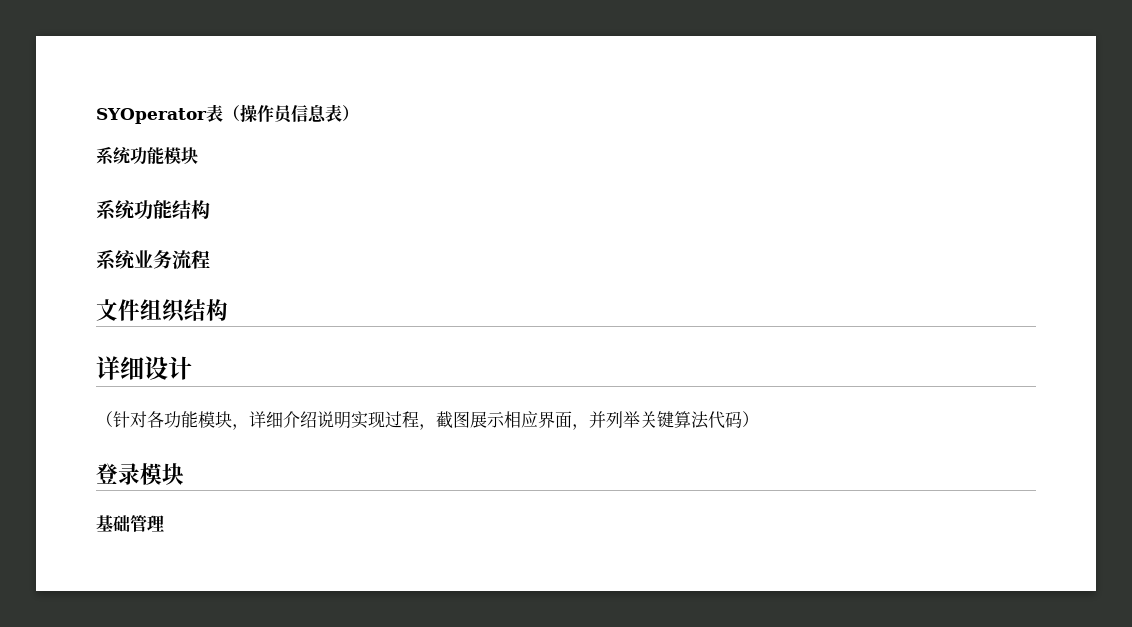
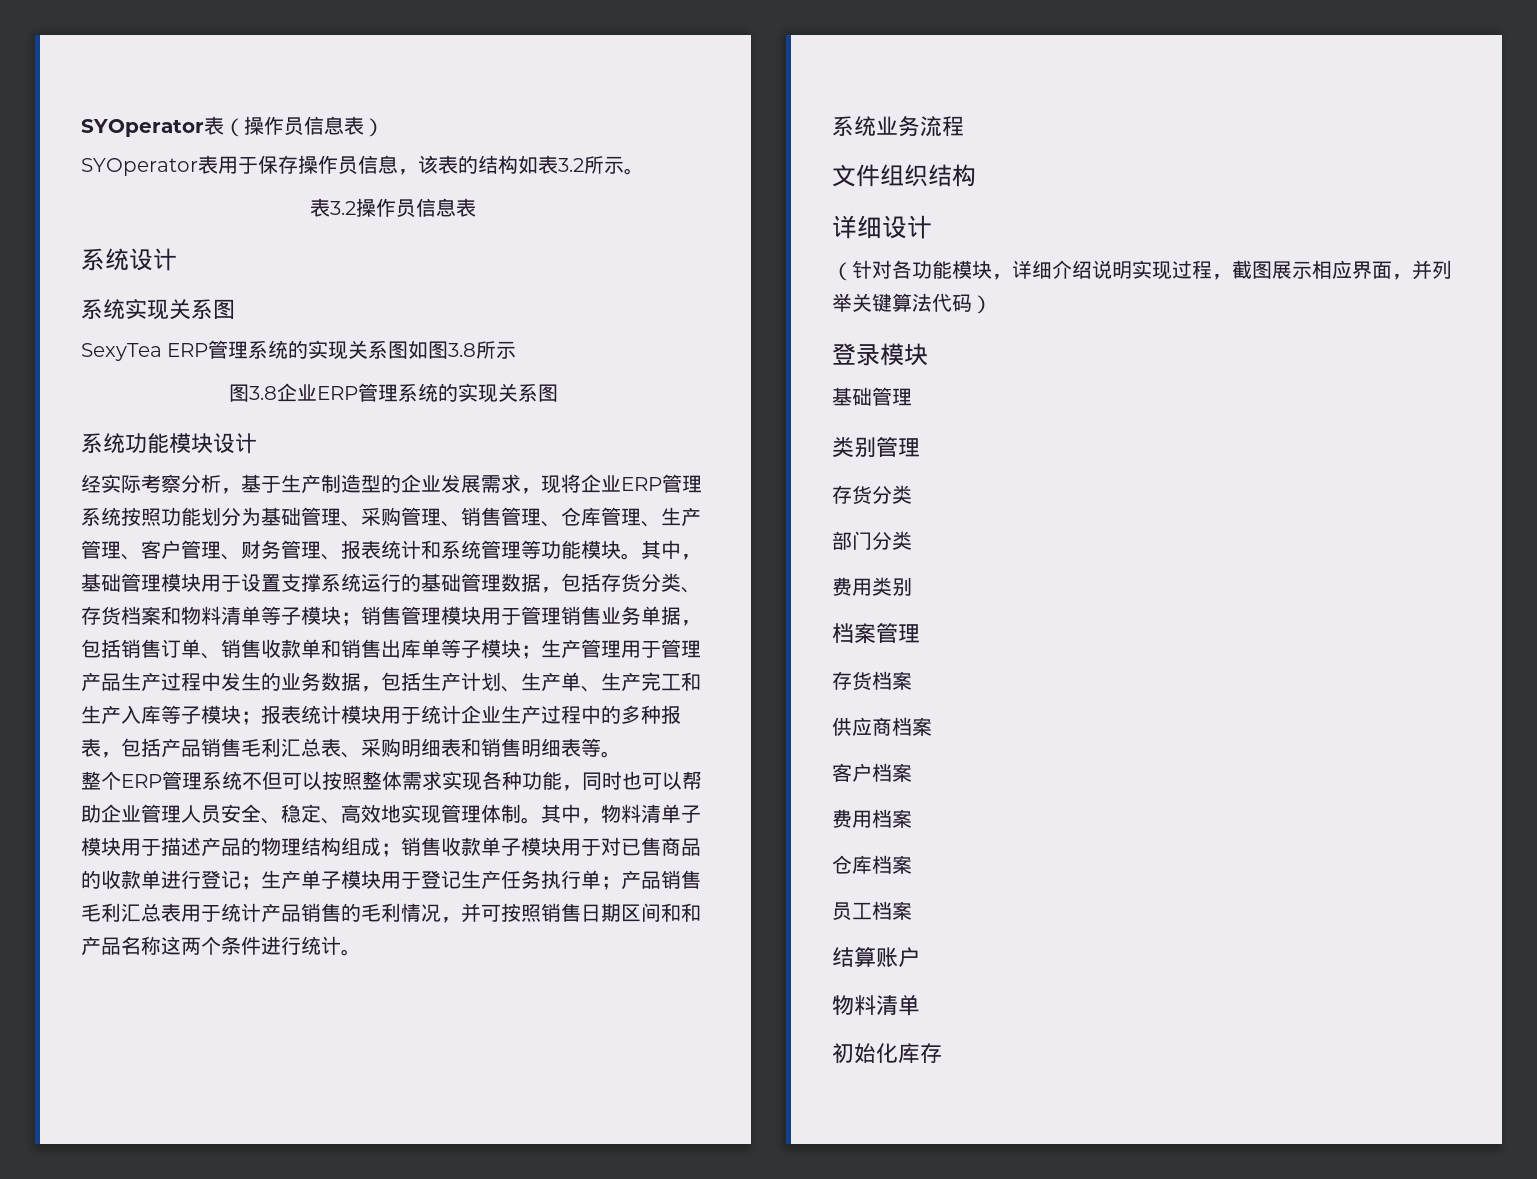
- 系统功能模块
- 系统功能结构
+ SYOperator表用于保存操作员信息，该表的结构如表3.2所示。
+ 表3.2操作员信息表
+ 系统设计
+ 系统实现关系图
+ SexyTea ERP管理系统的实现关系图如图3.8所示
+ 图3.8企业ERP管理系统的实现关系图
+ 系统功能模块设计
+ 经实际考察分析，基于生产制造型的企业发展需求，现将企业ERP管理系统按照功能划分为基础管理、采购管理、销售管理、仓库管理、生产管理、客户管理、财务管理、报表统计和系统管理等功能模块。其中，基础管理模块用于设置支撑系统运行的基础管理数据，包括存货分类、存货档案和物料清单等子模块；销售管理模块用于管理销售业务单据，包括销售订单、销售收款单和销售出库单等子模块；生产管理用于管理产品生产过程中发生的业务数据，包括生产计划、生产单、生产完工和生产入库等子模块；报表统计模块用于统计企业生产过程中的多种报表，包括产品销售毛利汇总表、采购明细表和销售明细表等。
+ 整个ERP管理系统不但可以按照整体需求实现各种功能，同时也可以帮助企业管理人员安全、稳定、高效地实现管理体制。其中，物料清单子模块用于描述产品的物理结构组成；销售收款单子模块用于对已售商品的收款单进行登记；生产单子模块用于登记生产任务执行单；产品销售毛利汇总表用于统计产品销售的毛利情况，并可按照销售日期区间和和产品名称这两个条件进行统计。
+ 类别管理
+ 存货分类
+ 部门分类
+ 费用类别
+ 档案管理
+ 存货档案
+ 供应商档案
+ 客户档案
+ 费用档案
+ 仓库档案
+ 员工档案
+ 结算账户
+ 物料清单
+ 初始化库存

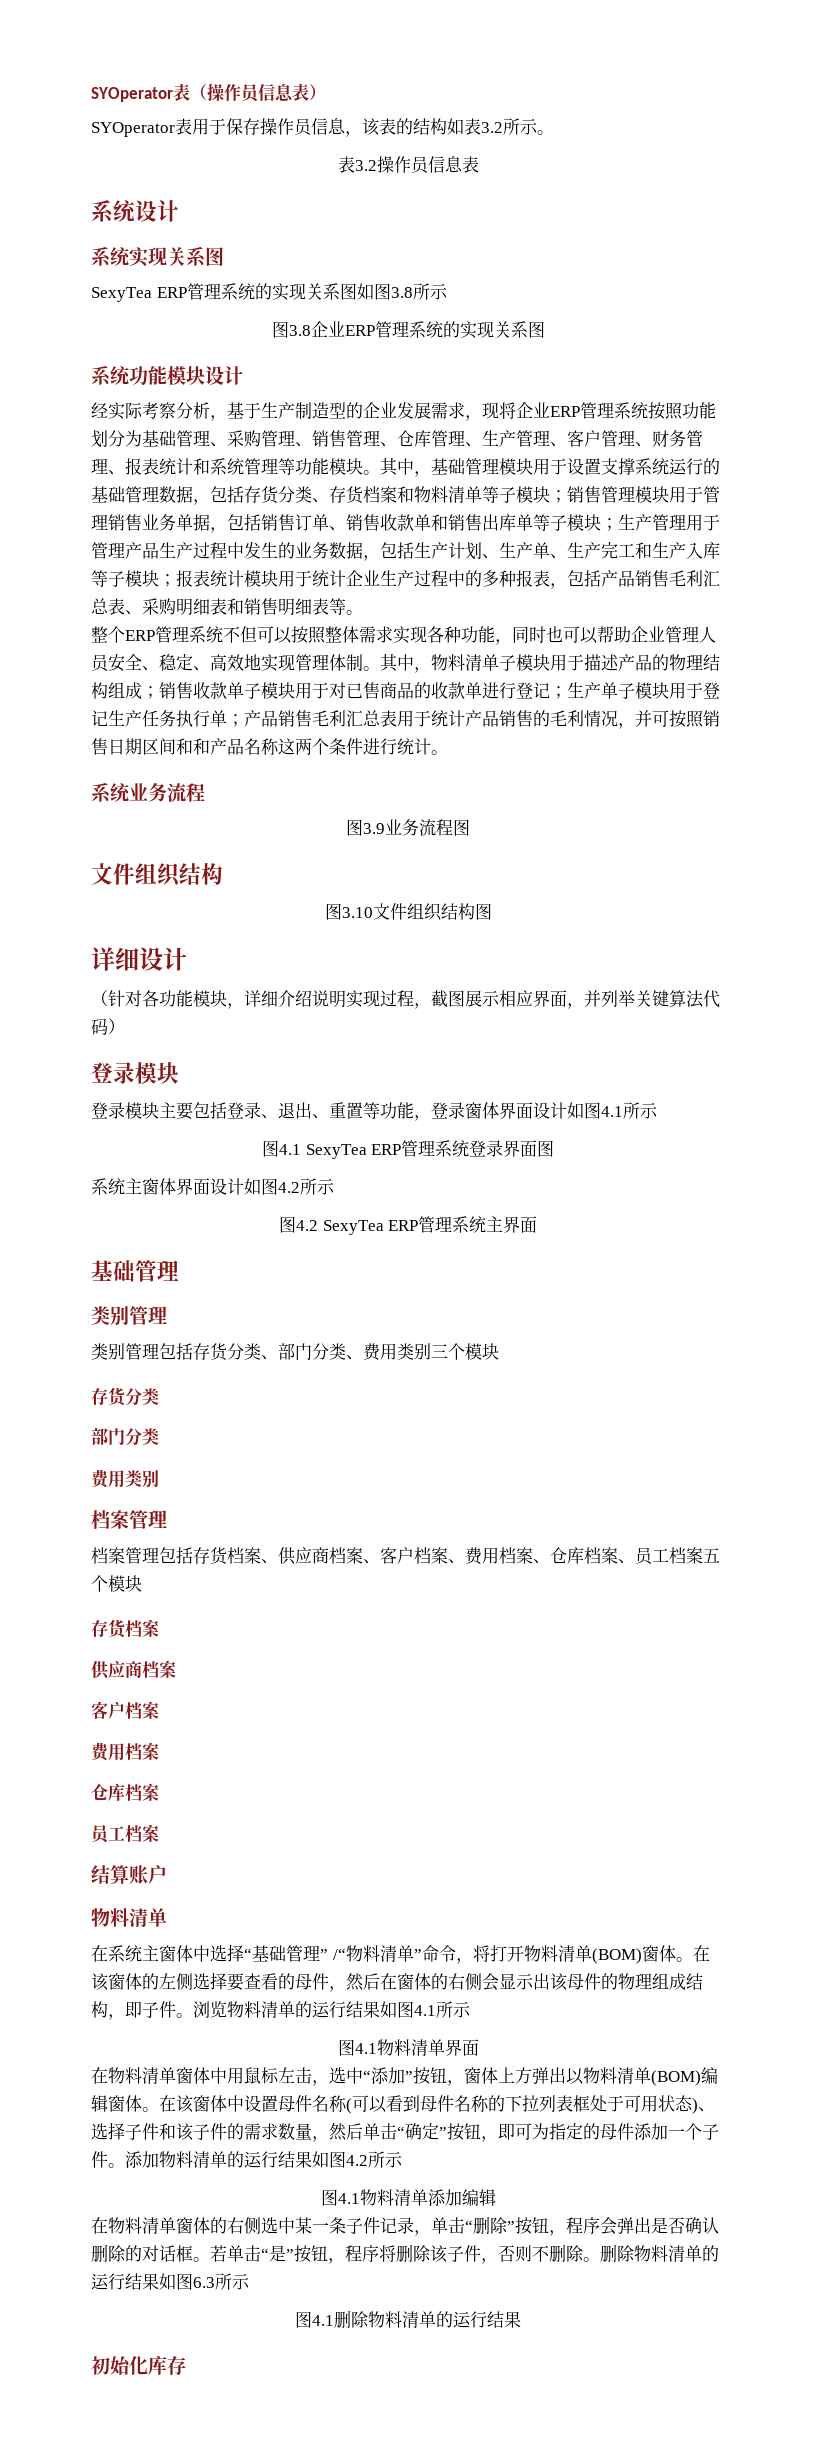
+ 图3.9业务流程图
  文件组织结构
+ 图3.10文件组织结构图
  （针对各功能模块，详细介绍说明实现过程，截图展示相应界面，并列举关键算法代码）
  登录模块
+ 登录模块主要包括登录、退出、重置等功能，登录窗体界面设计如图4.1所示
+ 图4.1 SexyTea ERP管理系统登录界面图
+ 系统主窗体界面设计如图4.2所示
+ 图4.2 SexyTea ERP管理系统主界面
  基础管理
  类别管理
+ 类别管理包括存货分类、部门分类、费用类别三个模块
+ 档案管理包括存货档案、供应商档案、客户档案、费用档案、仓库档案、员工档案五个模块
+ 在系统主窗体中选择“基础管理” /“物料清单”命令，将打开物料清单(BOM)窗体。在该窗体的左侧选择要查看的母件，然后在窗体的右侧会显示出该母件的物理组成结构，即子件。浏览物料清单的运行结果如图4.1所示
+ 图4.1物料清单界面
+ 在物料清单窗体中用鼠标左击，选中“添加”按钮，窗体上方弹出以物料清单(BOM)编辑窗体。在该窗体中设置母件名称(可以看到母件名称的下拉列表框处于可用状态)、选择子件和该子件的需求数量，然后单击“确定”按钮，即可为指定的母件添加一个子件。添加物料清单的运行结果如图4.2所示
+ 图4.1物料清单添加编辑
+ 在物料清单窗体的右侧选中某一条子件记录，单击“删除”按钮，程序会弹出是否确认删除的对话框。若单击“是”按钮，程序将删除该子件，否则不删除。删除物料清单的运行结果如图6.3所示
+ 图4.1删除物料清单的运行结果

